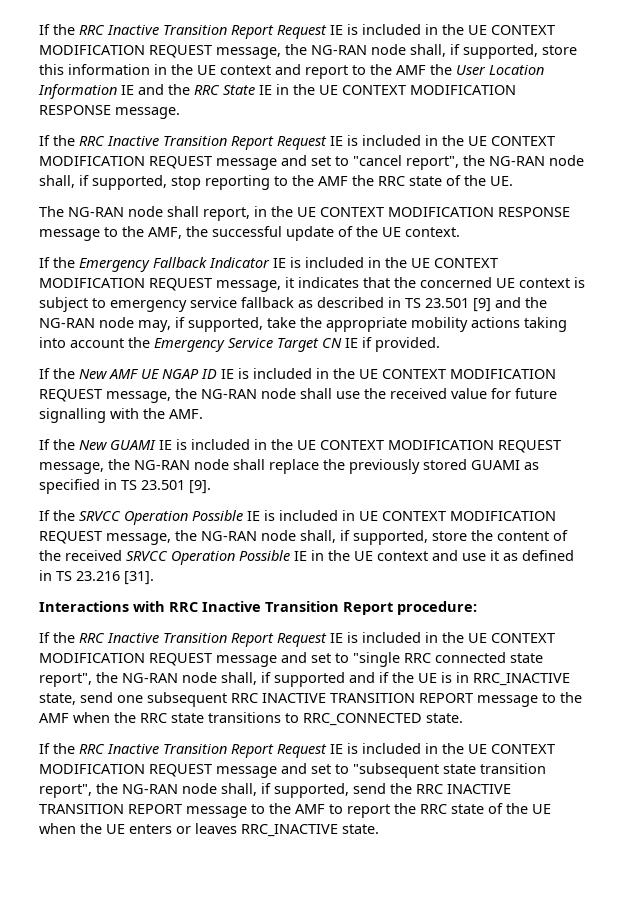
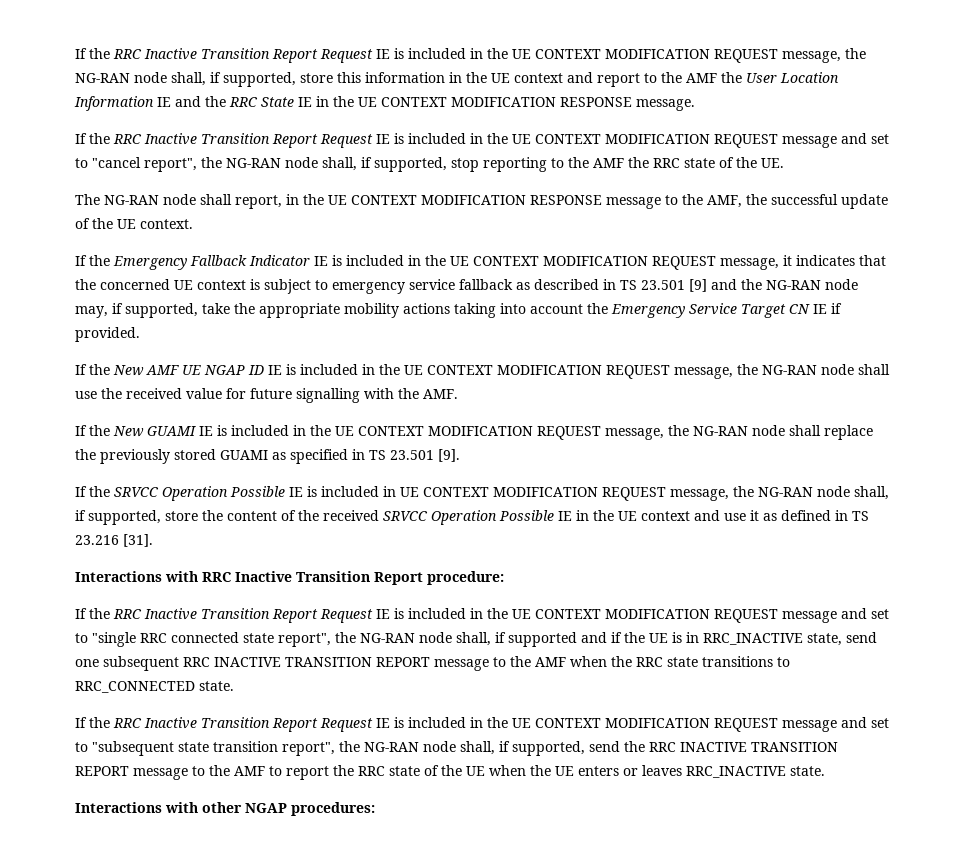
+ Interactions with other NGAP procedures:

